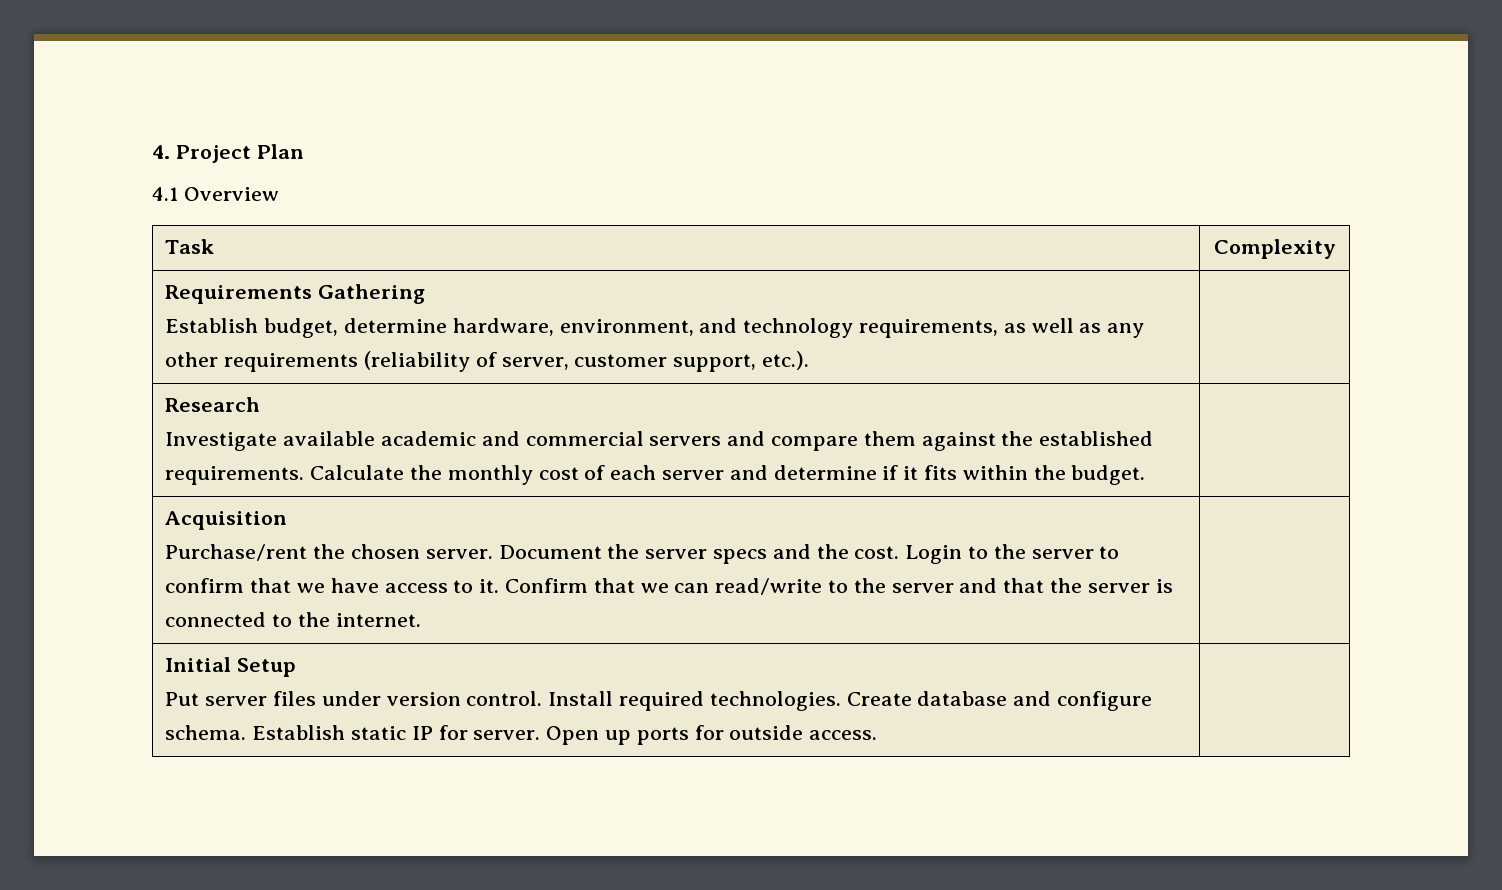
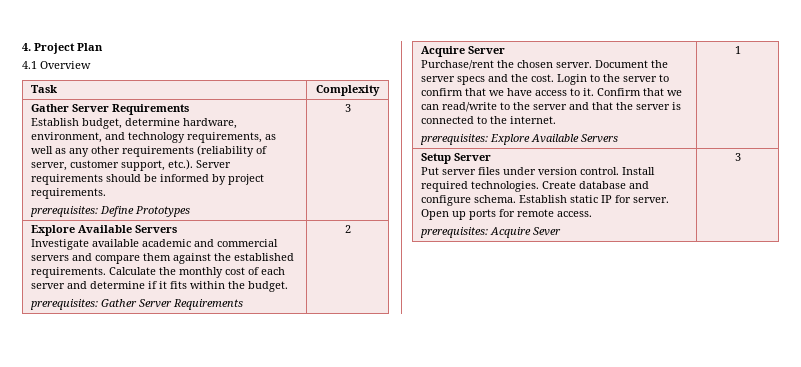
  Task | Complexity
- Requirements Gathering
- Establish budget, determine hardware, environment, and technology requirements, as well as any other requirements (reliability of server, customer support, etc.). |
- Research
- Investigate available academic and commercial servers and compare them against the established requirements. Calculate the monthly cost of each server and determine if it fits within the budget. |
- Acquisition
+ Gather Server Requirements
+ Establish budget, determine hardware, environment, and technology requirements, as well as any other requirements (reliability of server, customer support, etc.). Server requirements should be informed by project requirements.
+ prerequisites: Define Prototypes | 3
+ Explore Available Servers
+ Investigate available academic and commercial servers and compare them against the established requirements. Calculate the monthly cost of each server and determine if it fits within the budget.
+ prerequisites: Gather Server Requirements | 2
+ Acquire Server
- Initial Setup
- Put server files under version control. Install required technologies. Create database and configure schema. Establish static IP for server. Open up ports for outside access. |
+ prerequisites: Explore Available Servers | 1
+ Setup Server
+ Put server files under version control. Install required technologies. Create database and configure schema. Establish static IP for server. Open up ports for remote access.
+ prerequisites: Acquire Sever | 3

